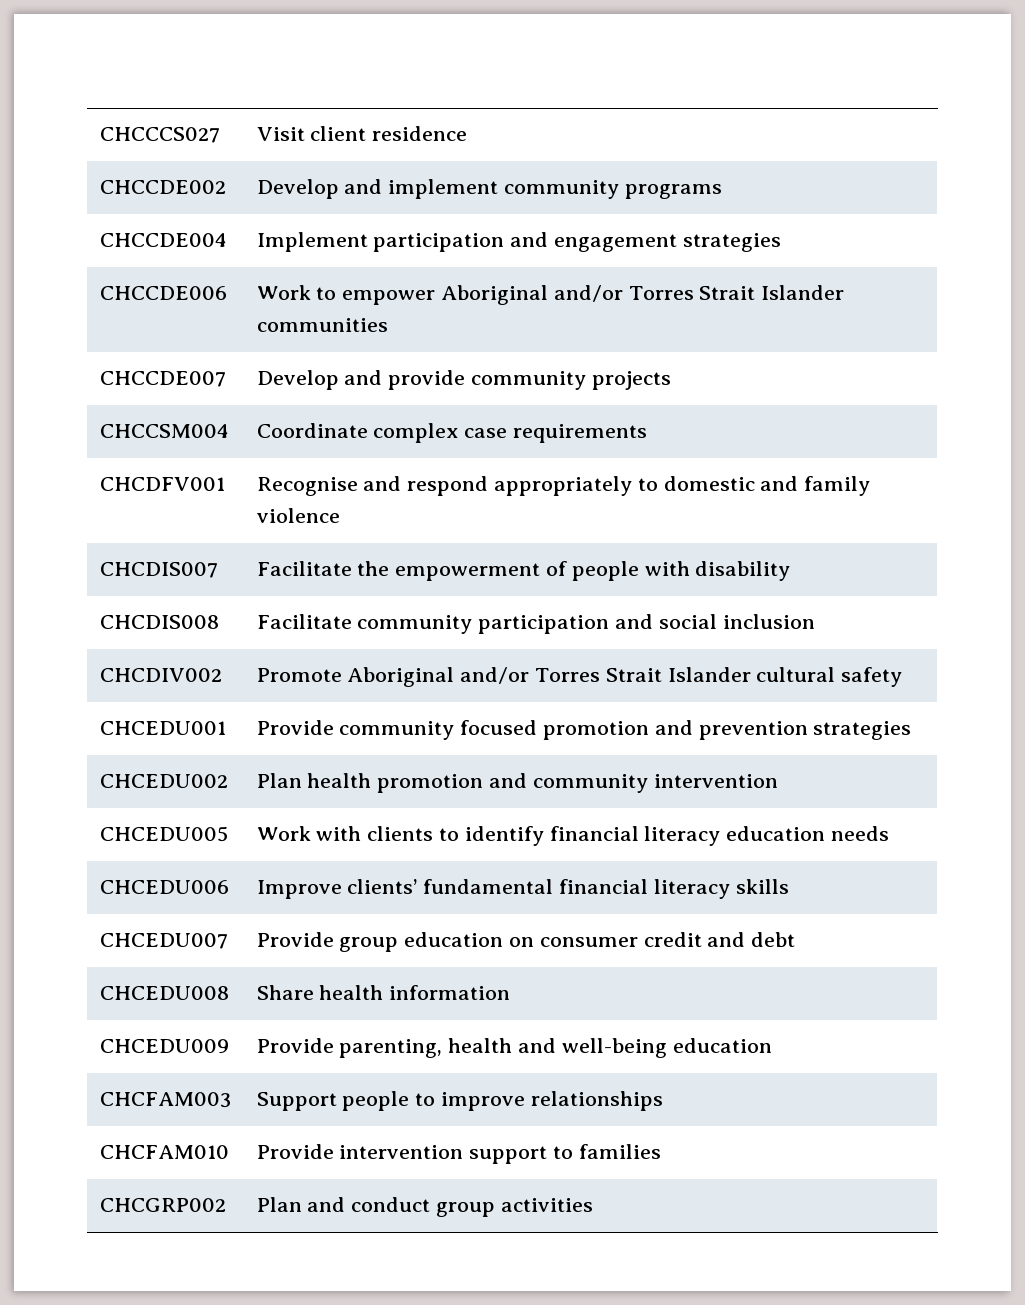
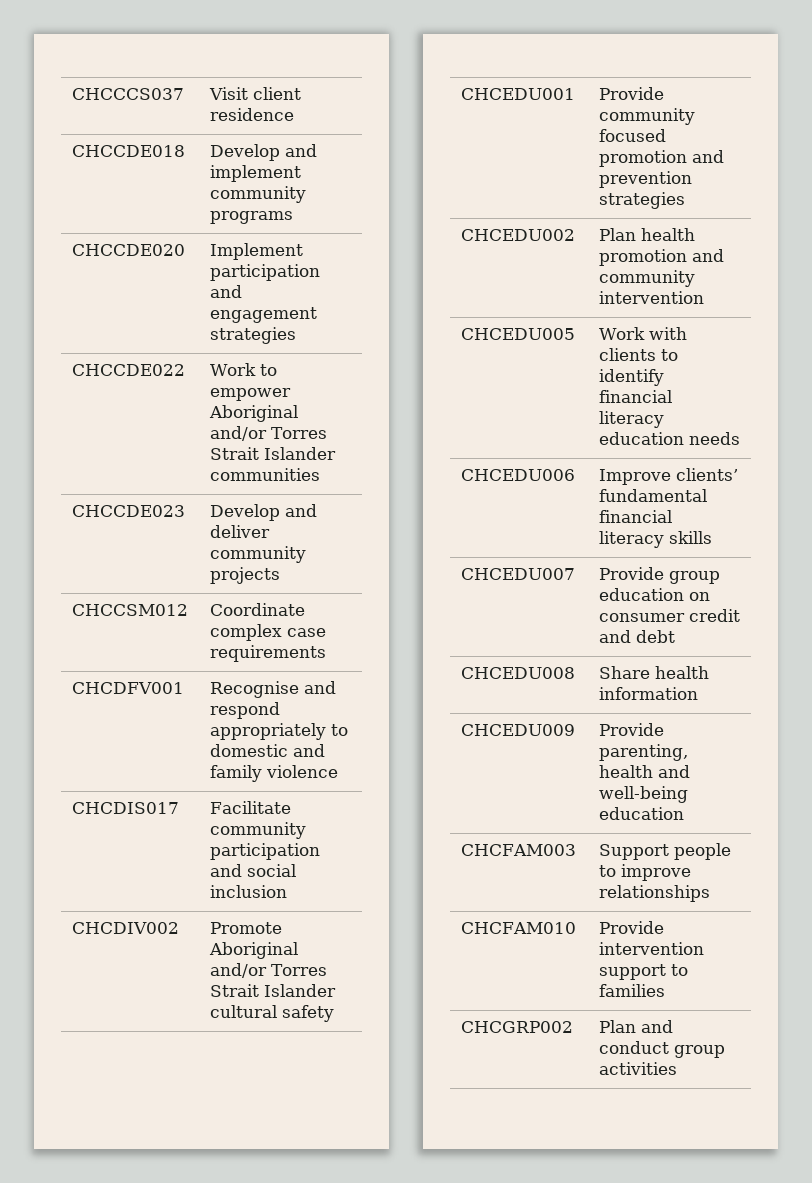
- CHCCCS027 | Visit client residence
+ CHCCCS037 | Visit client residence
- CHCCDE002 | Develop and implement community programs
+ CHCCDE018 | Develop and implement community programs
- CHCCDE004 | Implement participation and engagement strategies
+ CHCCDE020 | Implement participation and engagement strategies
- CHCCDE006 | Work to empower Aboriginal and/or Torres Strait Islander communities
+ CHCCDE022 | Work to empower Aboriginal and/or Torres Strait Islander communities
- CHCCDE007 | Develop and provide community projects
+ CHCCDE023 | Develop and deliver community projects
- CHCCSM004 | Coordinate complex case requirements
+ CHCCSM012 | Coordinate complex case requirements
- CHCDIS007 | Facilitate the empowerment of people with disability
- CHCDIS008 | Facilitate community participation and social inclusion
+ CHCDIS017 | Facilitate community participation and social inclusion

